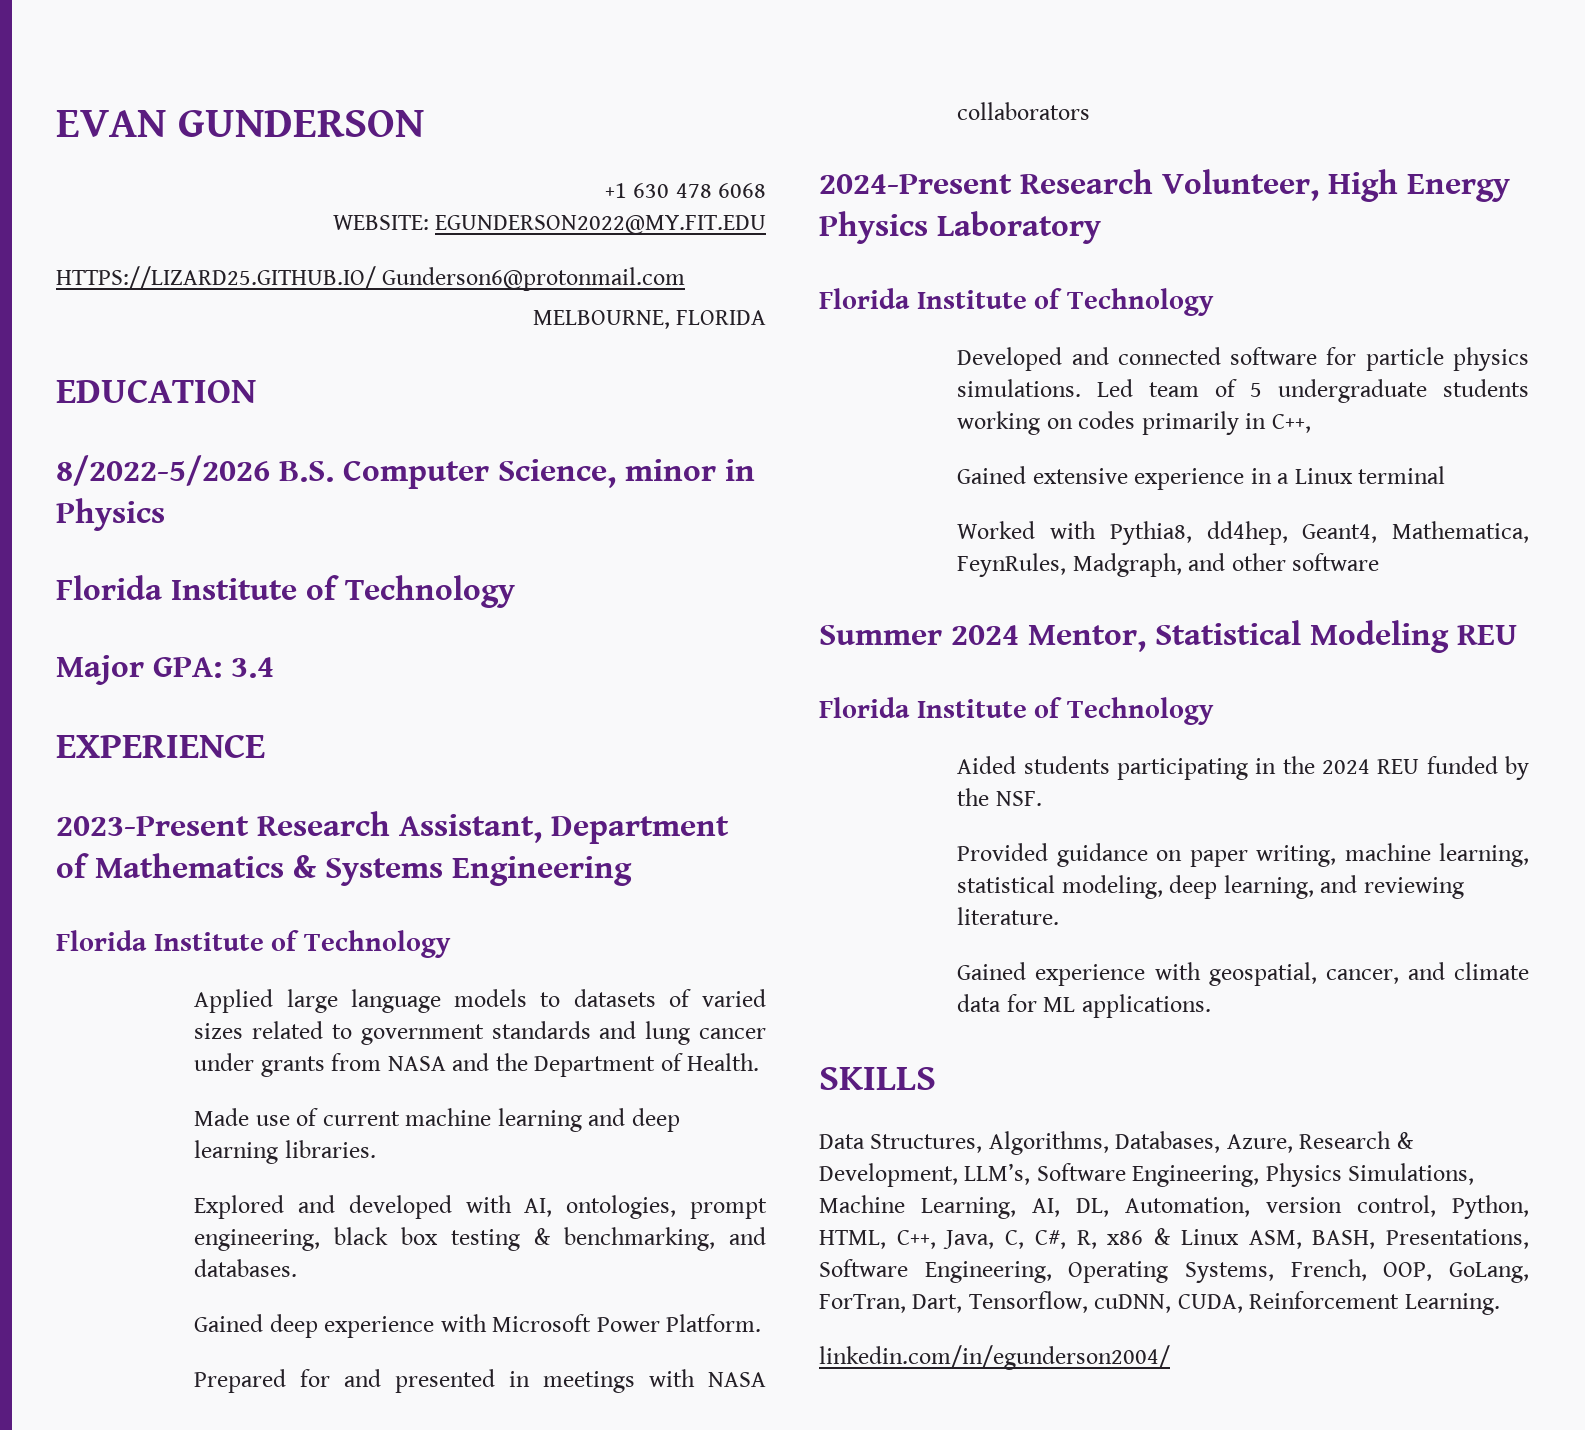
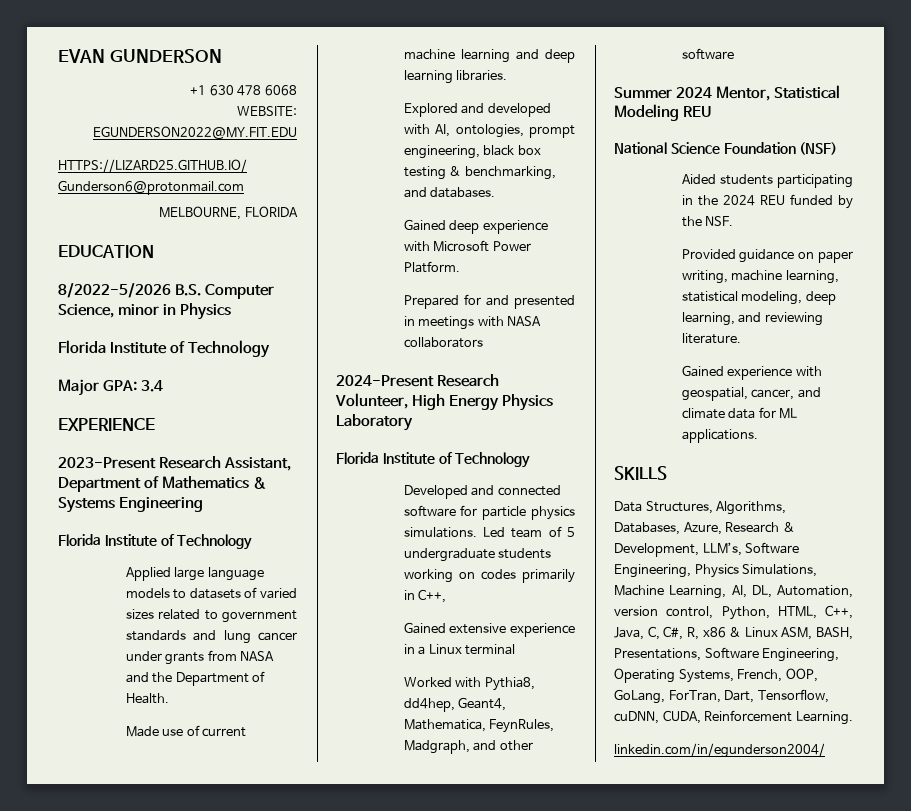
  Summer 2024 Mentor, Statistical Modeling REU
- Florida Institute of Technology
+ National Science Foundation (NSF)

